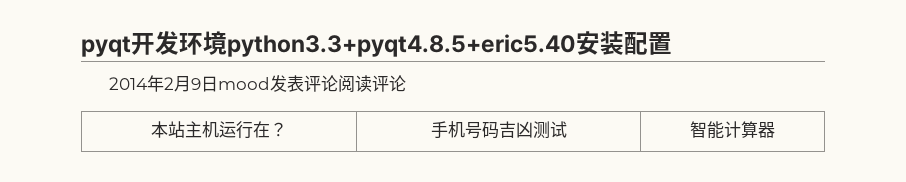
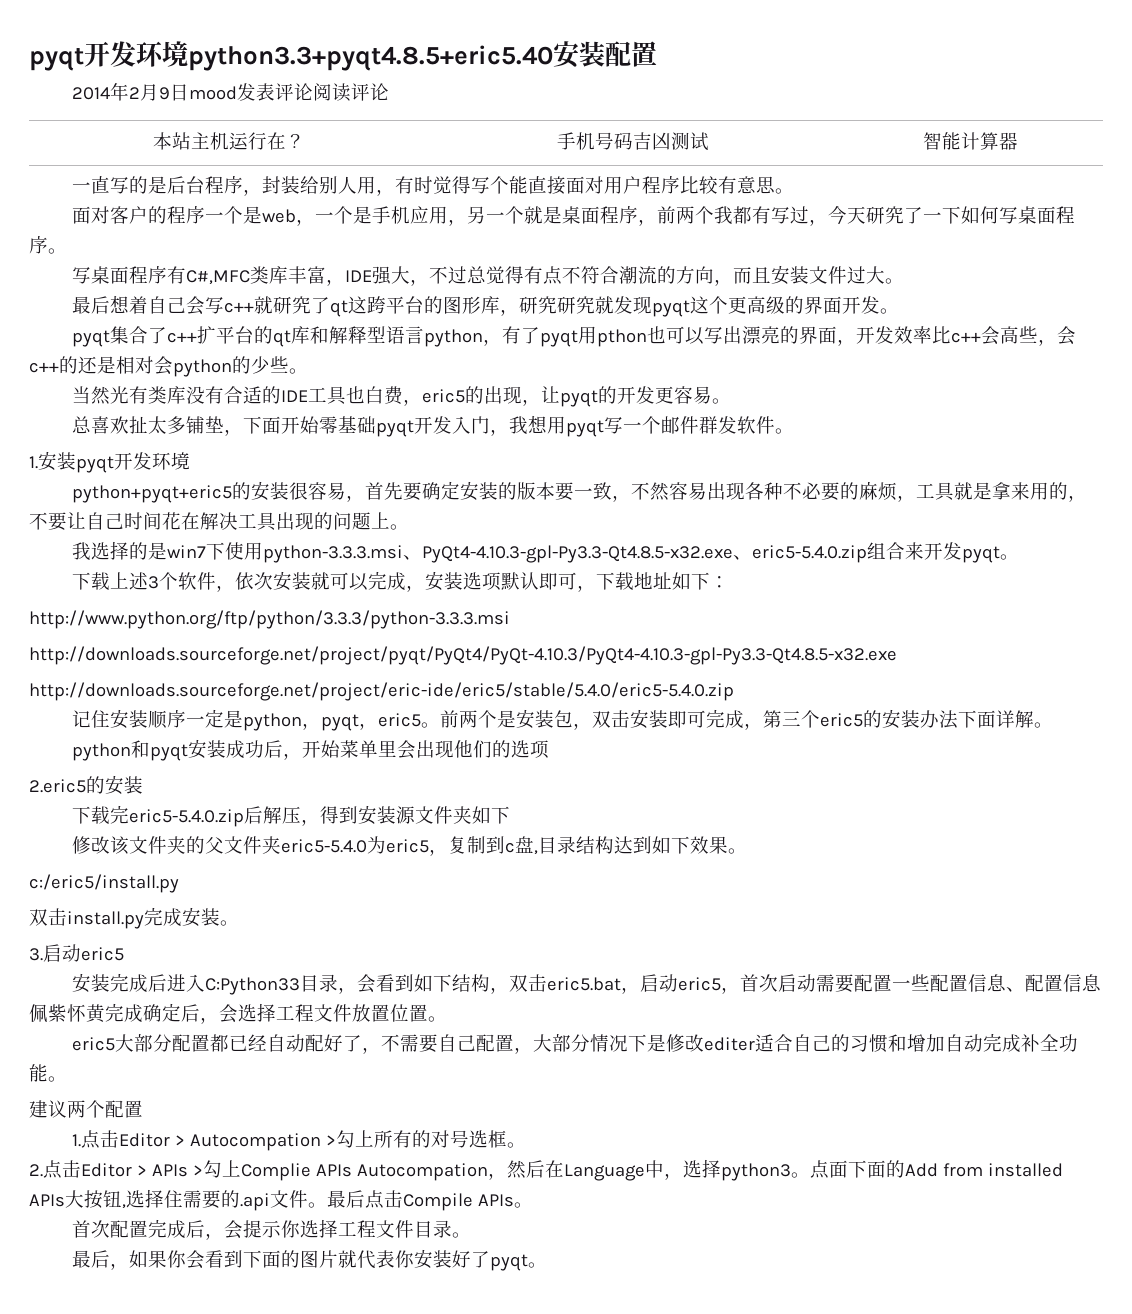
+ 一直写的是后台程序，封装给别人用，有时觉得写个能直接面对用户程序比较有意思。
+ 面对客户的程序一个是web，一个是手机应用，另一个就是桌面程序，前两个我都有写过，今天研究了一下如何写桌面程序。
+ 写桌面程序有C#,MFC类库丰富，IDE强大，不过总觉得有点不符合潮流的方向，而且安装文件过大。
+ 最后想着自己会写c++就研究了qt这跨平台的图形库，研究研究就发现pyqt这个更高级的界面开发。
+ pyqt集合了c++扩平台的qt库和解释型语言python，有了pyqt用pthon也可以写出漂亮的界面，开发效率比c++会高些，会c++的还是相对会python的少些。
+ 当然光有类库没有合适的IDE工具也白费，eric5的出现，让pyqt的开发更容易。
+ 总喜欢扯太多铺垫，下面开始零基础pyqt开发入门，我想用pyqt写一个邮件群发软件。
+ 1.安装pyqt开发环境
+ python+pyqt+eric5的安装很容易，首先要确定安装的版本要一致，不然容易出现各种不必要的麻烦，工具就是拿来用的，不要让自己时间花在解决工具出现的问题上。
+ 我选择的是win7下使用python-3.3.3.msi、PyQt4-4.10.3-gpl-Py3.3-Qt4.8.5-x32.exe、eric5-5.4.0.zip组合来开发pyqt。
+ 下载上述3个软件，依次安装就可以完成，安装选项默认即可，下载地址如下：
+ http://www.python.org/ftp/python/3.3.3/python-3.3.3.msi
+ http://downloads.sourceforge.net/project/pyqt/PyQt4/PyQt-4.10.3/PyQt4-4.10.3-gpl-Py3.3-Qt4.8.5-x32.exe
+ http://downloads.sourceforge.net/project/eric-ide/eric5/stable/5.4.0/eric5-5.4.0.zip
+ 记住安装顺序一定是python，pyqt，eric5。前两个是安装包，双击安装即可完成，第三个eric5的安装办法下面详解。
+ python和pyqt安装成功后，开始菜单里会出现他们的选项
+ 2.eric5的安装
+ 下载完eric5-5.4.0.zip后解压，得到安装源文件夹如下
+ 修改该文件夹的父文件夹eric5-5.4.0为eric5，复制到c盘,目录结构达到如下效果。
+ c:/eric5/install.py
+ 双击install.py完成安装。
+ 3.启动eric5
+ 安装完成后进入C:Python33目录，会看到如下结构，双击eric5.bat，启动eric5，首次启动需要配置一些配置信息、配置信息佩紫怀黄完成确定后，会选择工程文件放置位置。
+ eric5大部分配置都已经自动配好了，不需要自己配置，大部分情况下是修改editer适合自己的习惯和增加自动完成补全功能。
+ 建议两个配置
+ 1.点击Editor > Autocompation >勾上所有的对号选框。
+ 2.点击Editor > APIs >勾上Complie APIs Autocompation，然后在Language中，选择python3。点面下面的Add from installed APIs大按钮,选择住需要的.api文件。最后点击Compile APIs。
+ 首次配置完成后，会提示你选择工程文件目录。
+ 最后，如果你会看到下面的图片就代表你安装好了pyqt。

